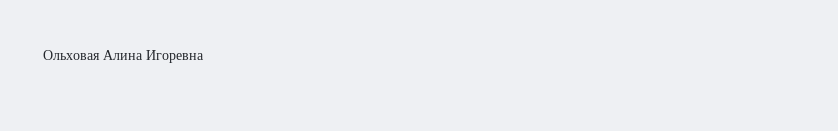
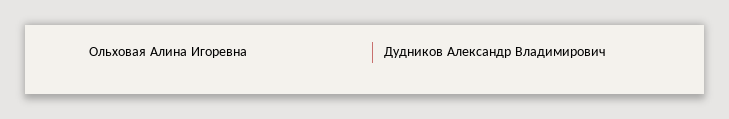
+ Дудников Александр Владимирович

